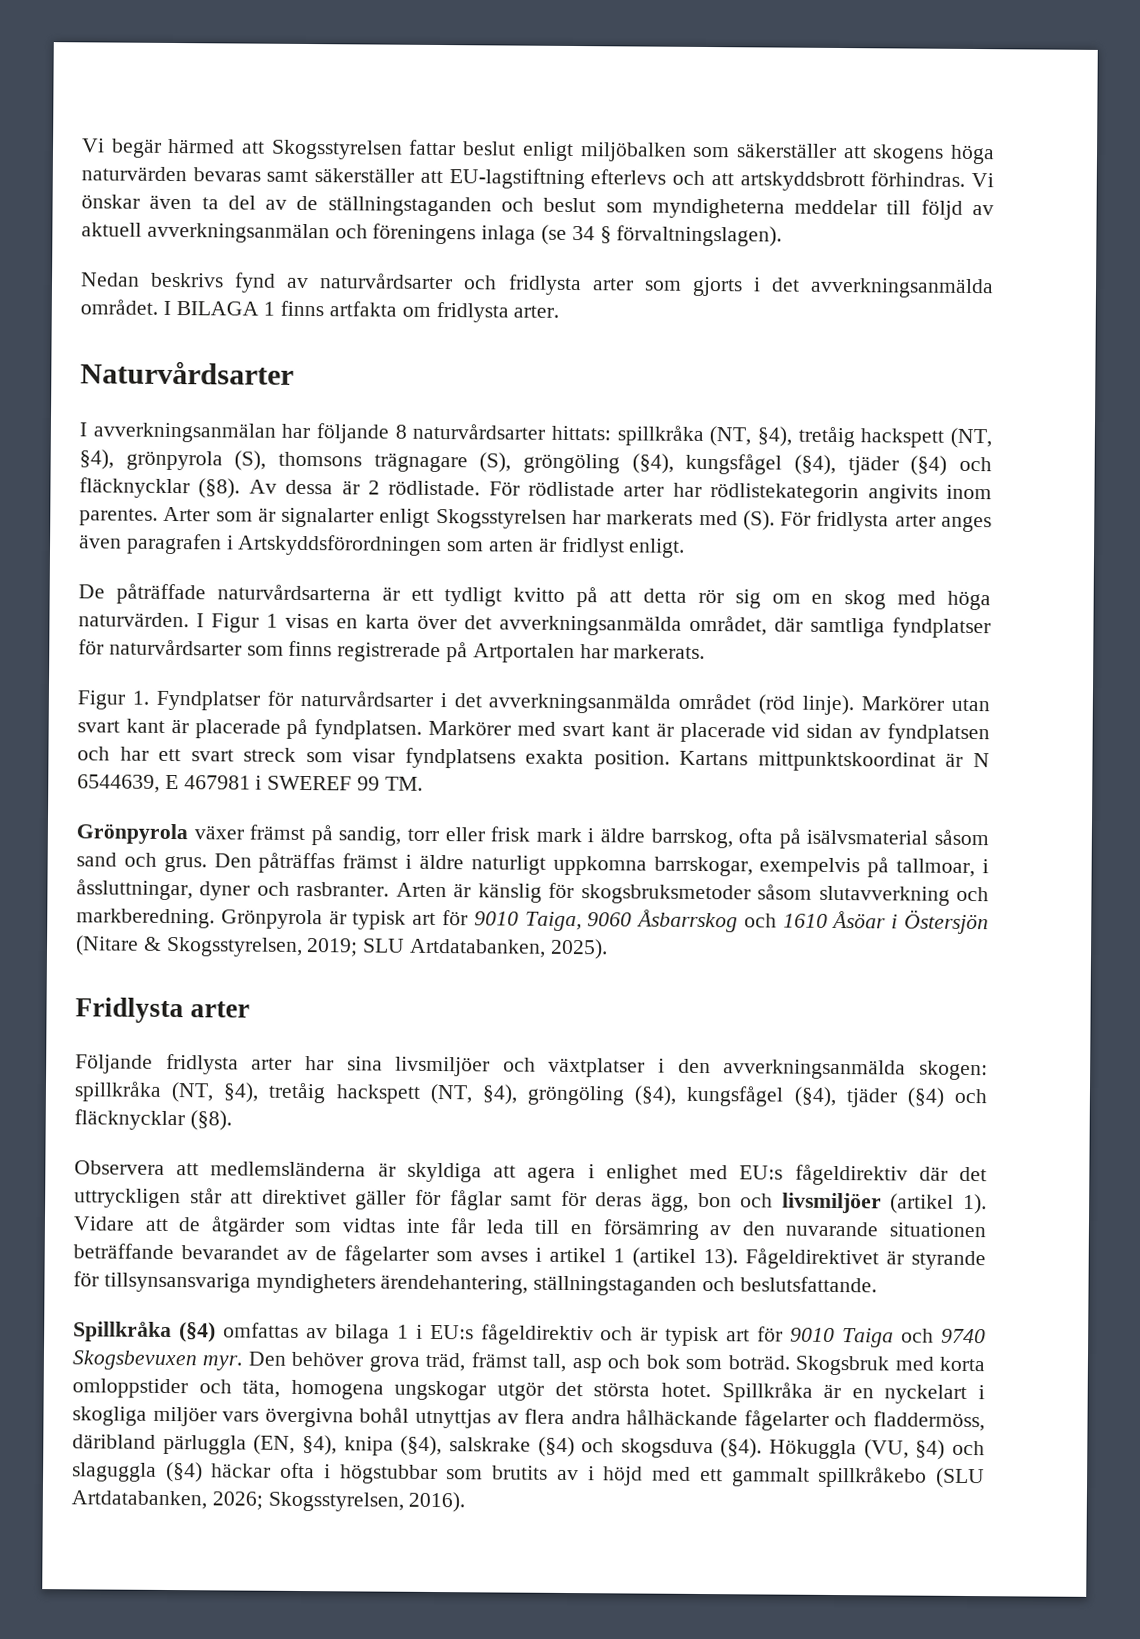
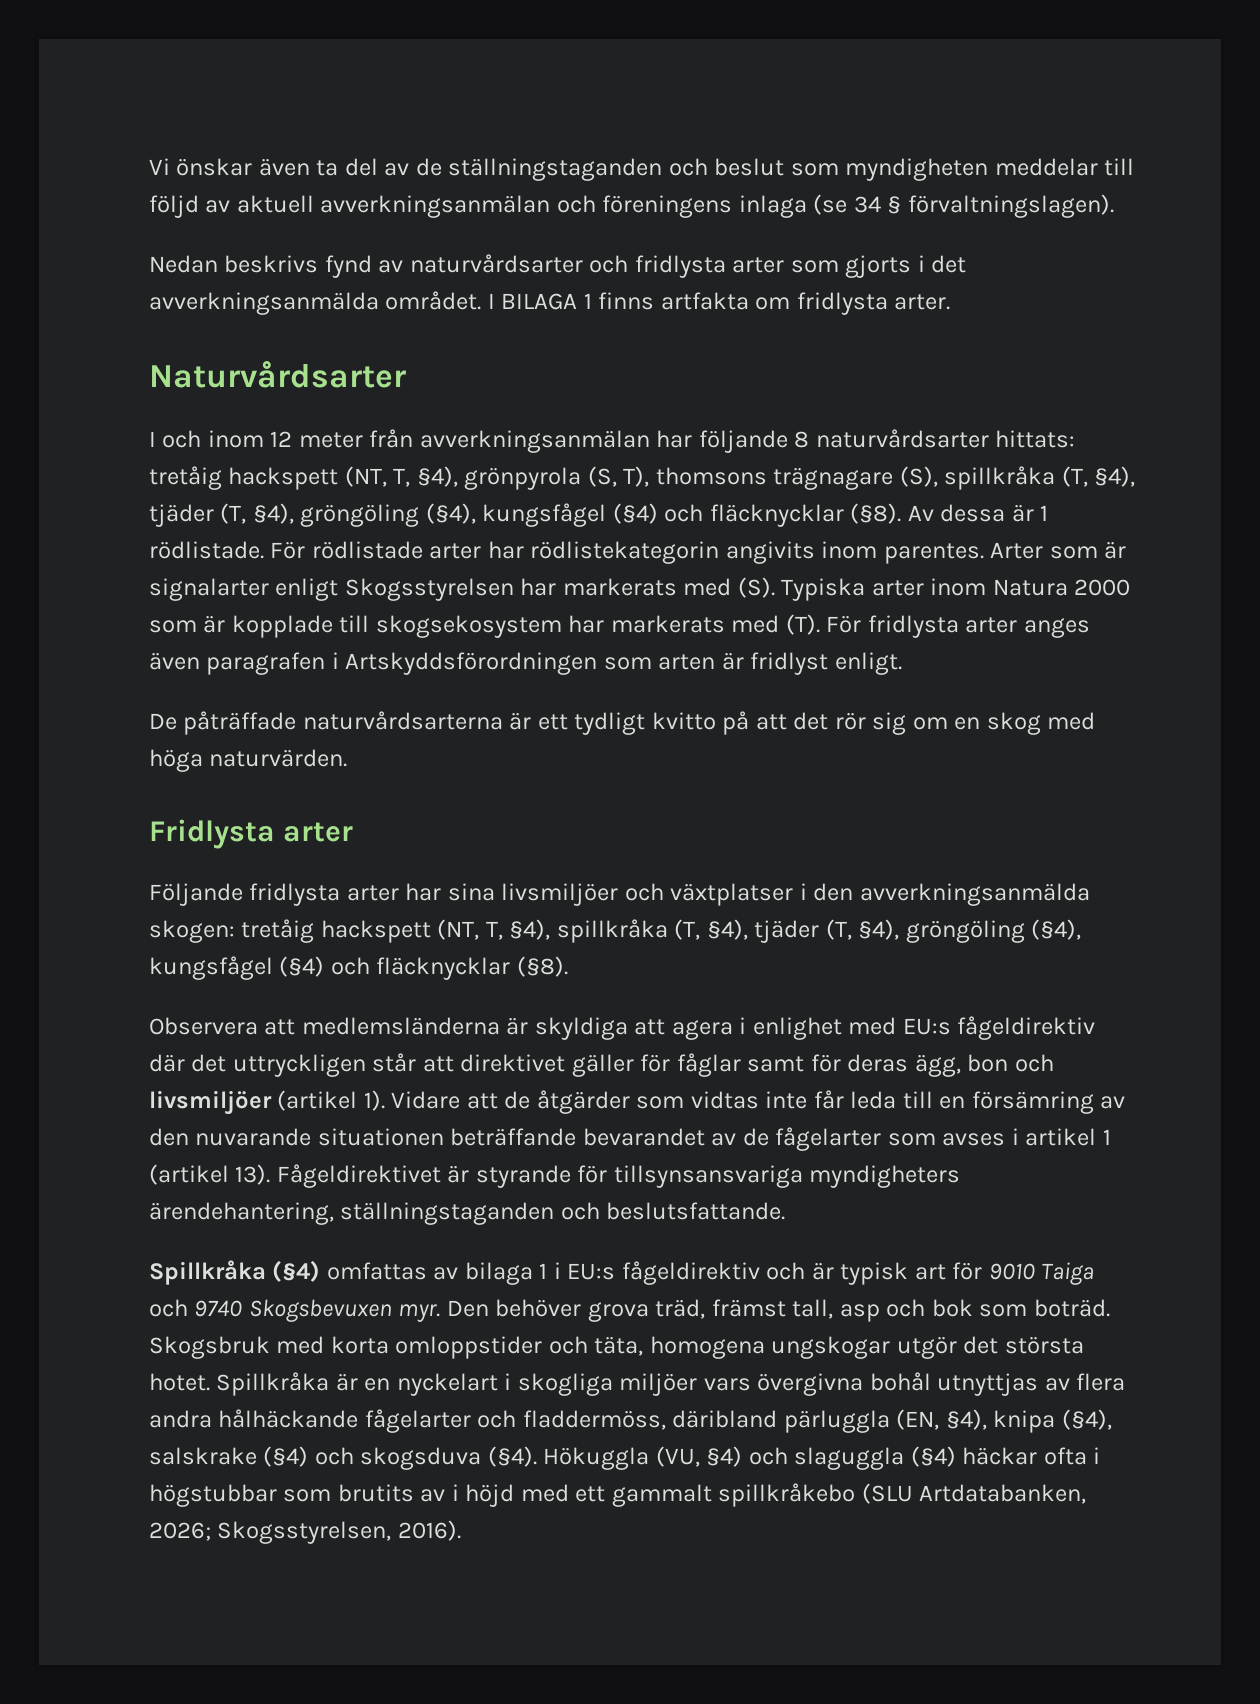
- Vi begär härmed att Skogsstyrelsen fattar beslut enligt miljöbalken som säkerställer att skogens höga naturvärden bevaras samt säkerställer att EU-lagstiftning efterlevs och att artskyddsbrott förhindras. Vi önskar även ta del av de ställningstaganden och beslut som myndigheterna meddelar till följd av aktuell avverkningsanmälan och föreningens inlaga (se 34 § förvaltningslagen).
+ Vi önskar även ta del av de ställningstaganden och beslut som myndigheten meddelar till följd av aktuell avverkningsanmälan och föreningens inlaga (se 34 § förvaltningslagen).
- I avverkningsanmälan har följande 8 naturvårdsarter hittats: spillkråka (NT, §4), tretåig hackspett (NT, §4), grönpyrola (S), thomsons trägnagare (S), gröngöling (§4), kungsfågel (§4), tjäder (§4) och fläcknycklar (§8).
+ I och inom 12 meter från avverkningsanmälan har följande 8 naturvårdsarter hittats: tretåig hackspett (NT, T, §4), grönpyrola (S, T), thomsons trägnagare (S), spillkråka (T, §4), tjäder (T, §4), gröngöling (§4), kungsfågel (§4) och fläcknycklar (§8).
- Av dessa är 2 rödlistade.
+ Av dessa är 1 rödlistade.
- Arter som är signalarter enligt Skogsstyrelsen har markerats med (S). För fridlysta arter anges även paragrafen i Artskyddsförordningen som arten är fridlyst enligt.
+ Arter som är signalarter enligt Skogsstyrelsen har markerats med (S). Typiska arter inom Natura 2000 som är kopplade till skogsekosystem har markerats med (T). För fridlysta arter anges även paragrafen i Artskyddsförordningen som arten är fridlyst enligt.
- De påträffade naturvårdsarterna är ett tydligt kvitto på att detta rör sig om en skog med höga naturvärden. I Figur 1 visas en karta över det avverkningsanmälda området, där samtliga fyndplatser för naturvårdsarter som finns registrerade på Artportalen har markerats.
- Figur 1. Fyndplatser för naturvårdsarter i det avverkningsanmälda området (röd linje). Markörer utan svart kant är placerade på fyndplatsen. Markörer med svart kant är placerade vid sidan av fyndplatsen och har ett svart streck som visar fyndplatsens exakta position. Kartans mittpunktskoordinat är N 6544639, E 467981 i SWEREF 99 TM.
- Grönpyrola växer främst på sandig, torr eller frisk mark i äldre barrskog, ofta på isälvsmaterial såsom sand och grus. Den påträffas främst i äldre naturligt uppkomna barrskogar, exempelvis på tallmoar, i åssluttningar, dyner och rasbranter. Arten är känslig för skogsbruksmetoder såsom slutavverkning och markberedning. Grönpyrola är typisk art för 9010 Taiga, 9060 Åsbarrskog och 1610 Åsöar i Östersjön (Nitare & Skogsstyrelsen, 2019; SLU Artdatabanken, 2025).
+ De påträffade naturvårdsarterna är ett tydligt kvitto på att det rör sig om en skog med höga naturvärden.
- Följande fridlysta arter har sina livsmiljöer och växtplatser i den avverkningsanmälda skogen: spillkråka (NT, §4), tretåig hackspett (NT, §4), gröngöling (§4), kungsfågel (§4), tjäder (§4) och fläcknycklar (§8).
+ Följande fridlysta arter har sina livsmiljöer och växtplatser i den avverkningsanmälda skogen: tretåig hackspett (NT, T, §4), spillkråka (T, §4), tjäder (T, §4), gröngöling (§4), kungsfågel (§4) och fläcknycklar (§8).

